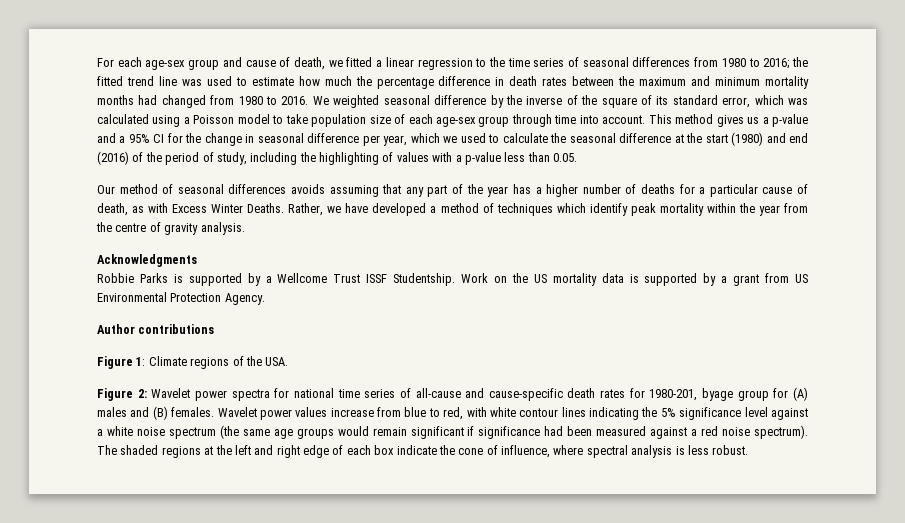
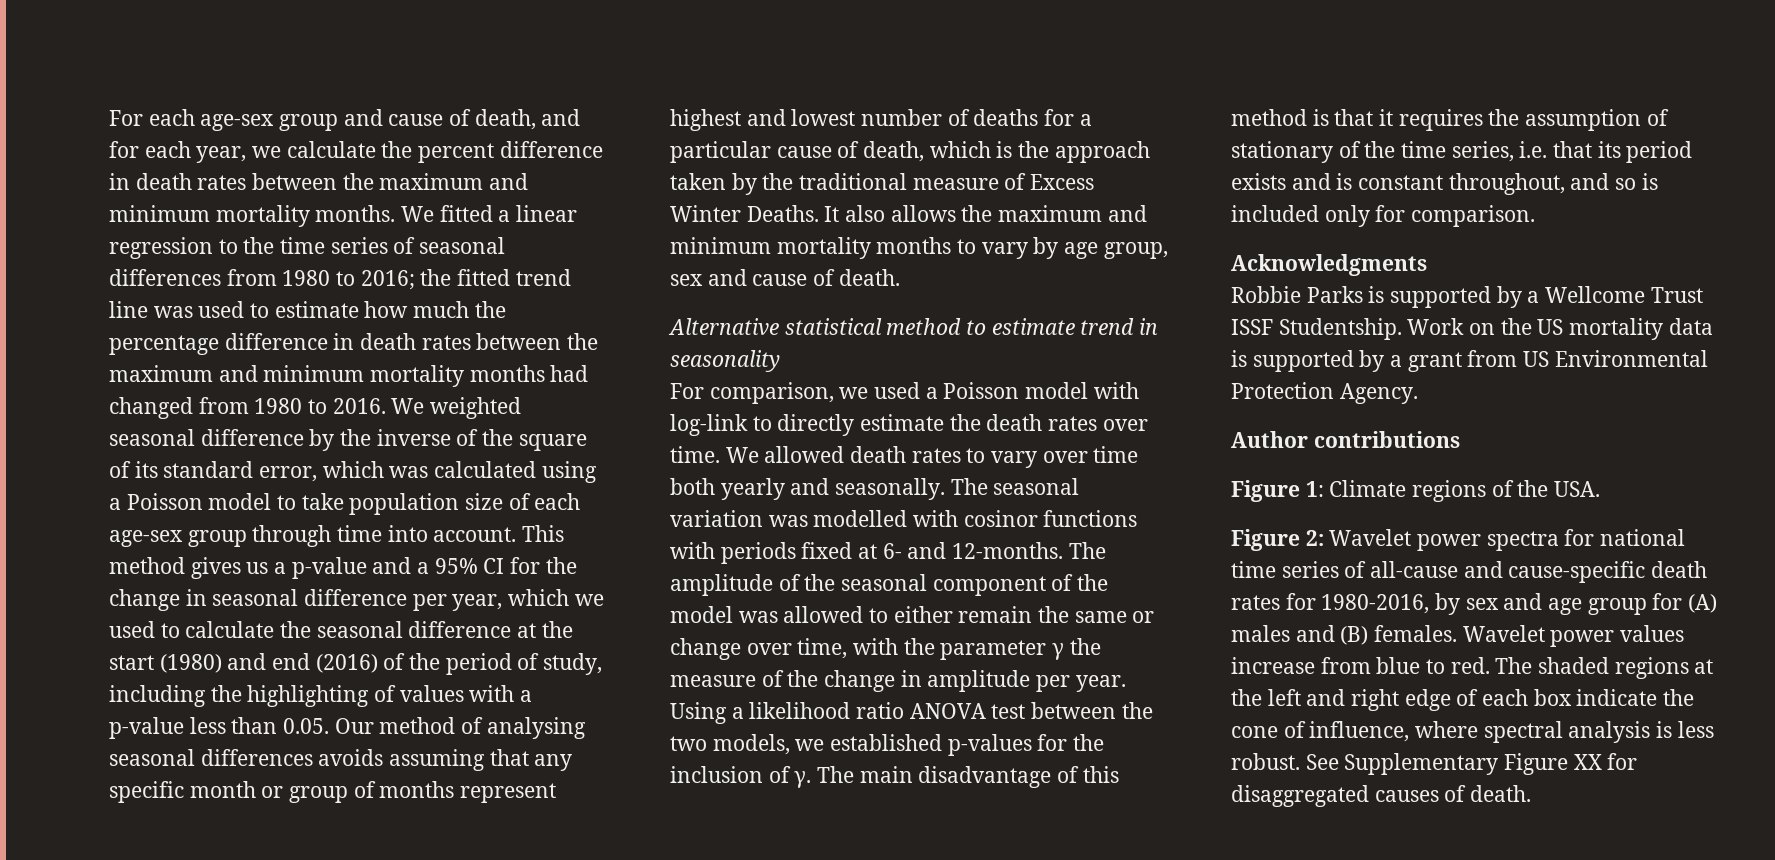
- For each age-sex group and cause of death, we fitted a linear regression to the time series of seasonal differences from 1980 to 2016; the fitted trend line was used to estimate how much the percentage difference in death rates between the maximum and minimum mortality months had changed from 1980 to 2016.
+ For each age-sex group and cause of death, and for each year, we calculate the percent difference in death rates between the maximum and minimum mortality months. We fitted a linear regression to the time series of seasonal differences from 1980 to 2016; the fitted trend line was used to estimate how much the percentage difference in death rates between the maximum and minimum mortality months had changed from 1980 to 2016.
- This method gives us a p-value and a 95% CI for the change in seasonal difference per year, which we used to calculate the seasonal difference at the start (1980) and end (2016) of the period of study, including the highlighting of values with a p-value less than 0.05.
- Our method of seasonal differences avoids assuming that any part of the year has a higher number of deaths for a particular cause of death, as with Excess Winter Deaths. Rather, we have developed a method of techniques which identify peak mortality within the year from the centre of gravity analysis.
+ This method gives us a p-value and a 95% CI for the change in seasonal difference per year, which we used to calculate the seasonal difference at the start (1980) and end (2016) of the period of study, including the highlighting of values with a p-value less than 0.05. Our method of analysing seasonal differences avoids assuming that any specific month or group of months represent highest and lowest number of deaths for a particular cause of death, which is the approach taken by the traditional measure of Excess Winter Deaths. It also allows the maximum and minimum mortality months to vary by age group, sex and cause of death.
+ Alternative statistical method to estimate trend in seasonality
+ For comparison, we used a Poisson model with log-link to directly estimate the death rates over time. We allowed death rates to vary over time both yearly and seasonally. The seasonal variation was modelled with cosinor functions with periods fixed at 6- and 12-months. The amplitude of the seasonal component of the model was allowed to either remain the same or change over time, with the parameter γ the measure of the change in amplitude per year. Using a likelihood ratio ANOVA test between the two models, we established p-values for the inclusion of γ. The main disadvantage of this method is that it requires the assumption of stationary of the time series, i.e. that its period exists and is constant throughout, and so is included only for comparison.
- Figure 2: Wavelet power spectra for national time series of all-cause and cause-specific death rates for 1980-201, byage group for (A) males and (B) females.
+ Figure 2: Wavelet power spectra for national time series of all-cause and cause-specific death rates for 1980-2016, by sex and age group for (A) males and (B) females.
- Wavelet power values increase from blue to red, with white contour lines indicating the 5% significance level against a white noise spectrum (the same age groups would remain significant if significance had been measured against a red noise spectrum).
+ Wavelet power values increase from blue to red.
+ See Supplementary Figure XX for disaggregated causes of death.

